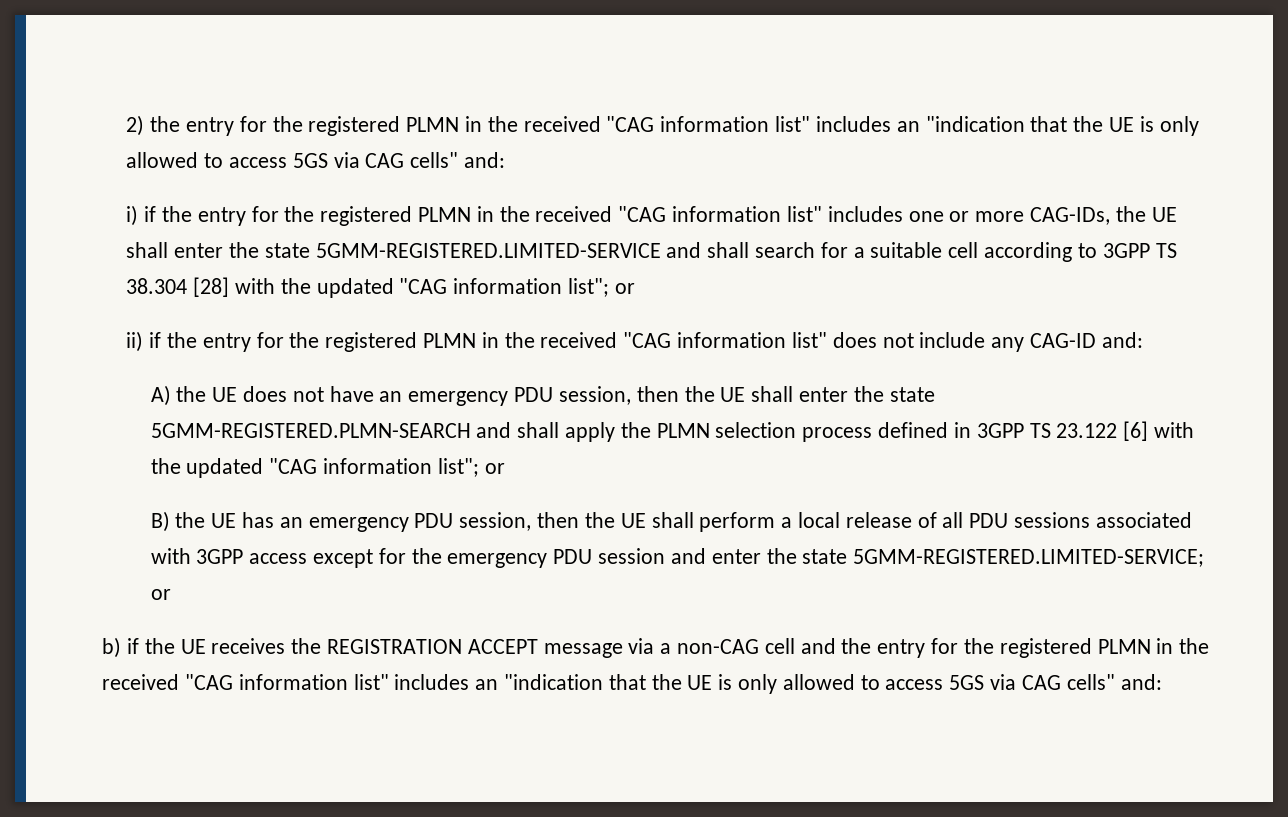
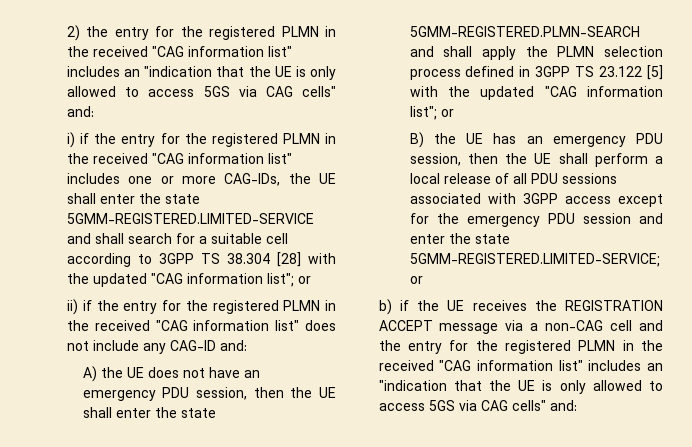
- A) the UE does not have an emergency PDU session, then the UE shall enter the state 5GMM-REGISTERED.PLMN-SEARCH and shall apply the PLMN selection process defined in 3GPP TS 23.122 [6] with the updated "CAG information list"; or
+ A) the UE does not have an emergency PDU session, then the UE shall enter the state 5GMM-REGISTERED.PLMN-SEARCH and shall apply the PLMN selection process defined in 3GPP TS 23.122 [5] with the updated "CAG information list"; or

